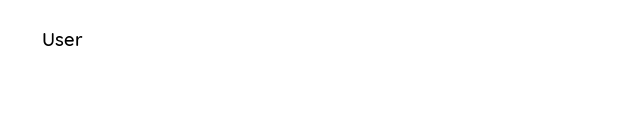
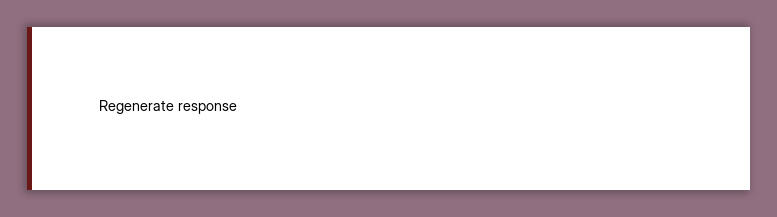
- User
+ Regenerate response

